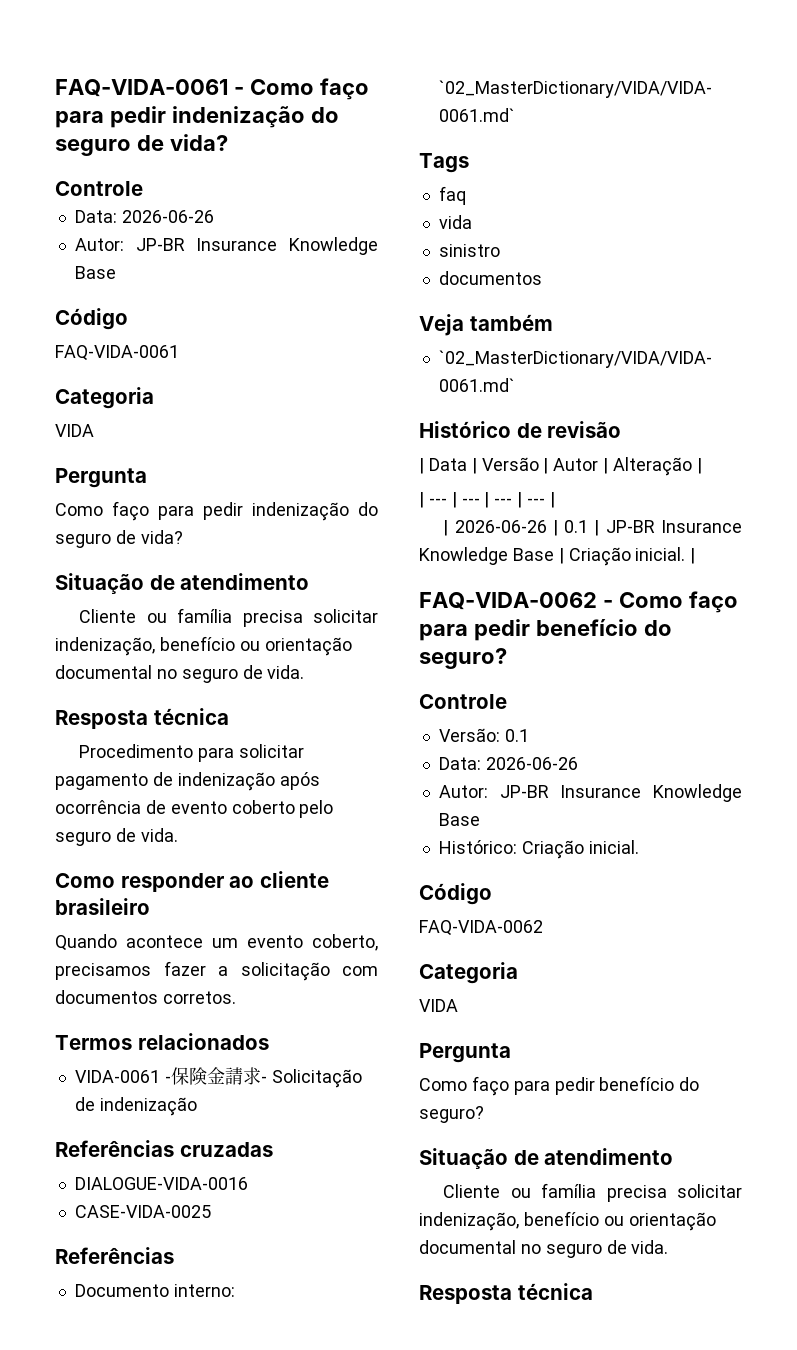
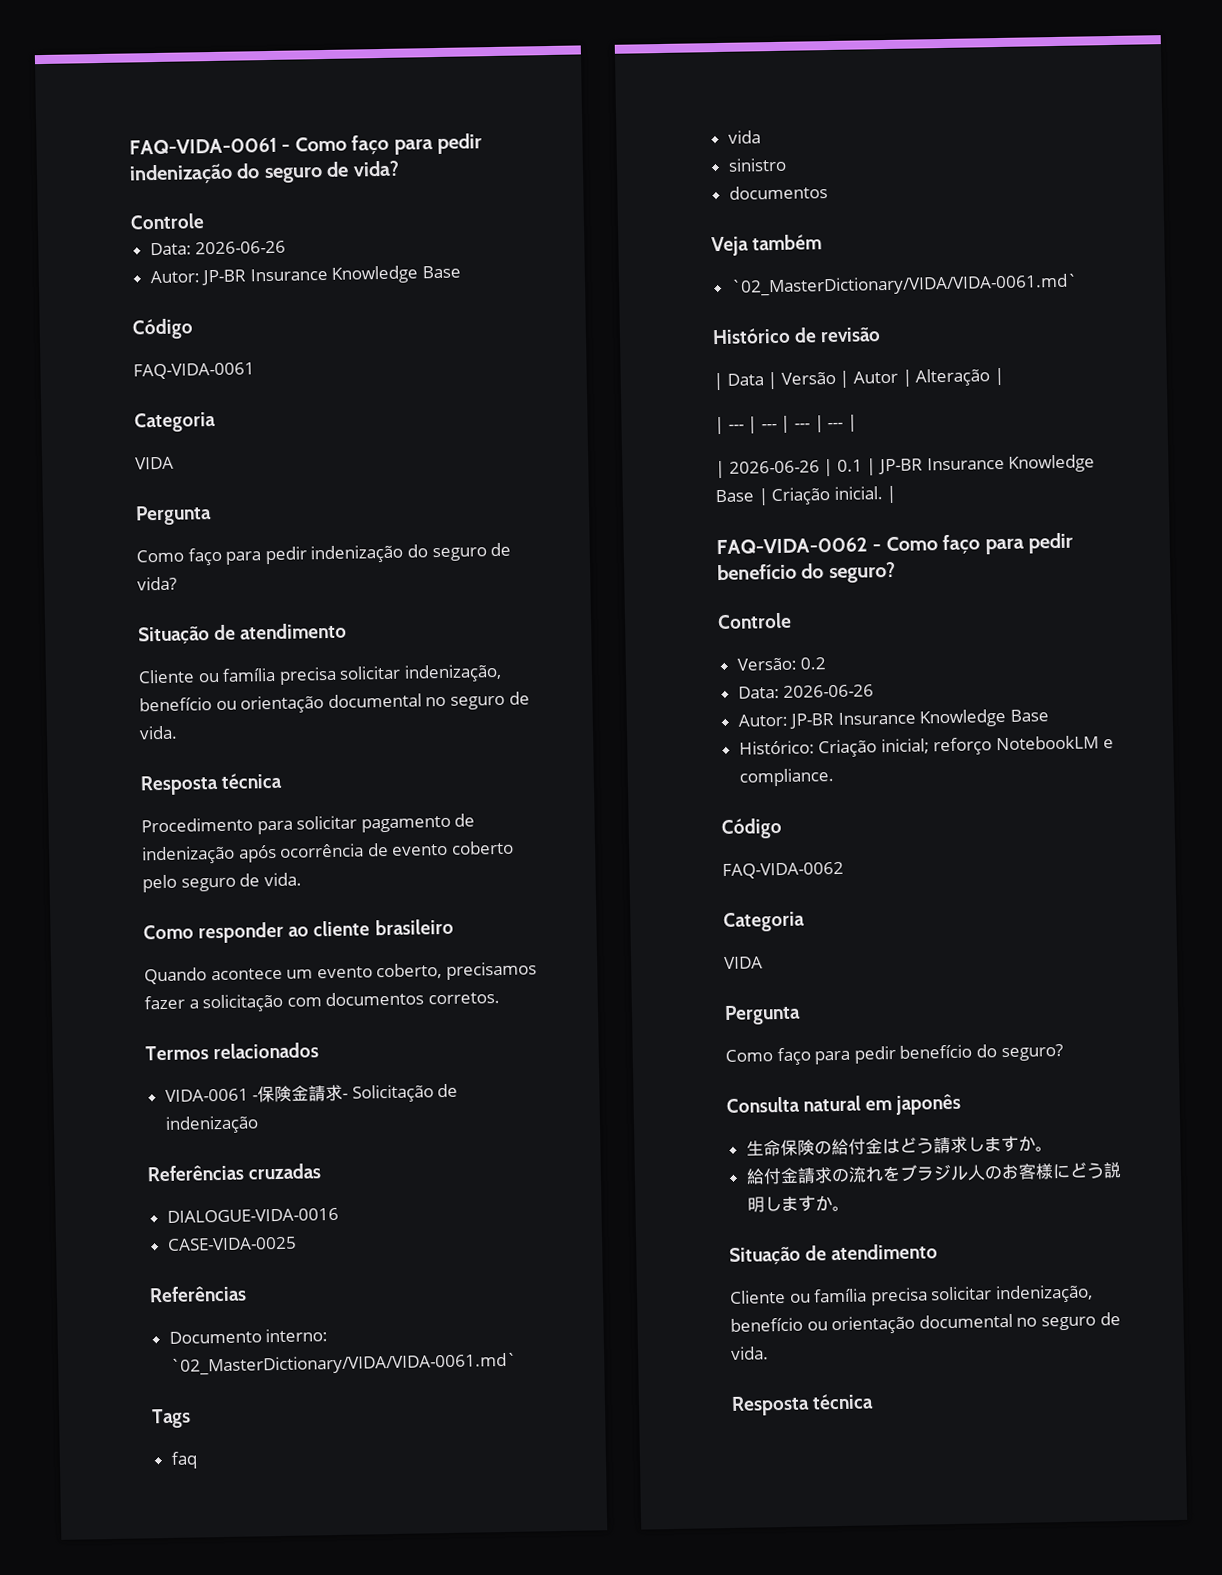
- Versão: 0.1
+ Versão: 0.2
- Histórico: Criação inicial.
+ Histórico: Criação inicial; reforço NotebookLM e compliance.
+ Consulta natural em japonês
+ 生命保険の給付金はどう請求しますか。
+ 給付金請求の流れをブラジル人のお客様にどう説明しますか。

